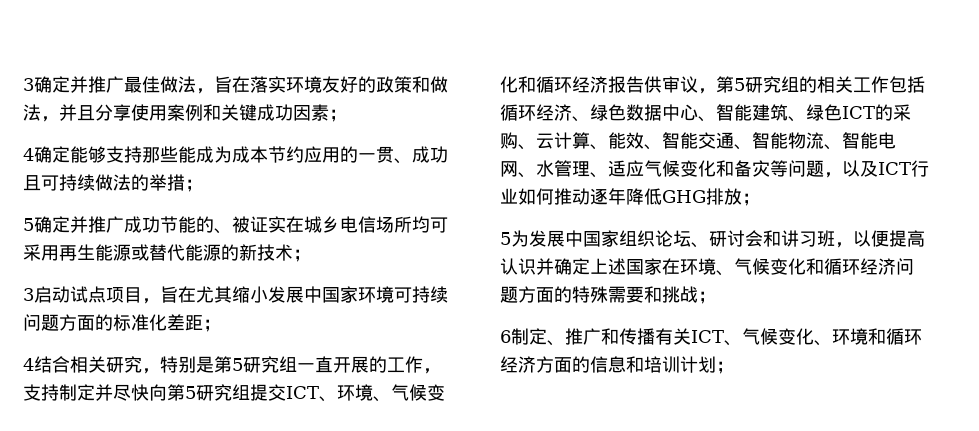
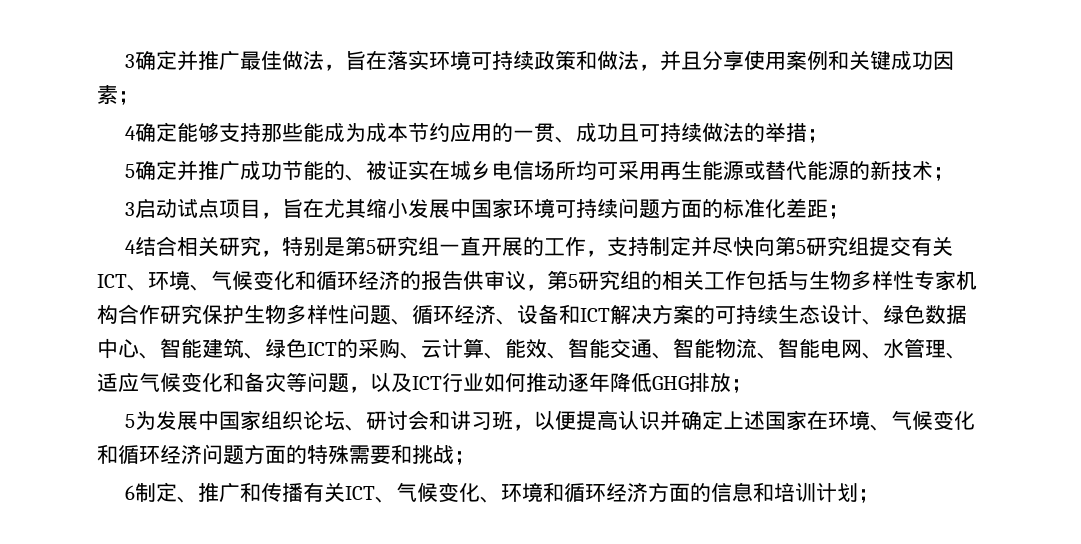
- 3确定并推广最佳做法，旨在落实环境友好的政策和做法，并且分享使用案例和关键成功因素；
+ 3确定并推广最佳做法，旨在落实环境可持续政策和做法，并且分享使用案例和关键成功因素；
- 4结合相关研究，特别是第5研究组一直开展的工作，支持制定并尽快向第5研究组提交ICT、环境、气候变化和循环经济报告供审议，第5研究组的相关工作包括循环经济、绿色数据中心、智能建筑、绿色ICT的采购、云计算、能效、智能交通、智能物流、智能电网、水管理、适应气候变化和备灾等问题，以及ICT行业如何推动逐年降低GHG排放；
+ 4结合相关研究，特别是第5研究组一直开展的工作，支持制定并尽快向第5研究组提交有关ICT、环境、气候变化和循环经济的报告供审议，第5研究组的相关工作包括与生物多样性专家机构合作研究保护生物多样性问题、循环经济、设备和ICT解决方案的可持续生态设计、绿色数据中心、智能建筑、绿色ICT的采购、云计算、能效、智能交通、智能物流、智能电网、水管理、适应气候变化和备灾等问题，以及ICT行业如何推动逐年降低GHG排放；

